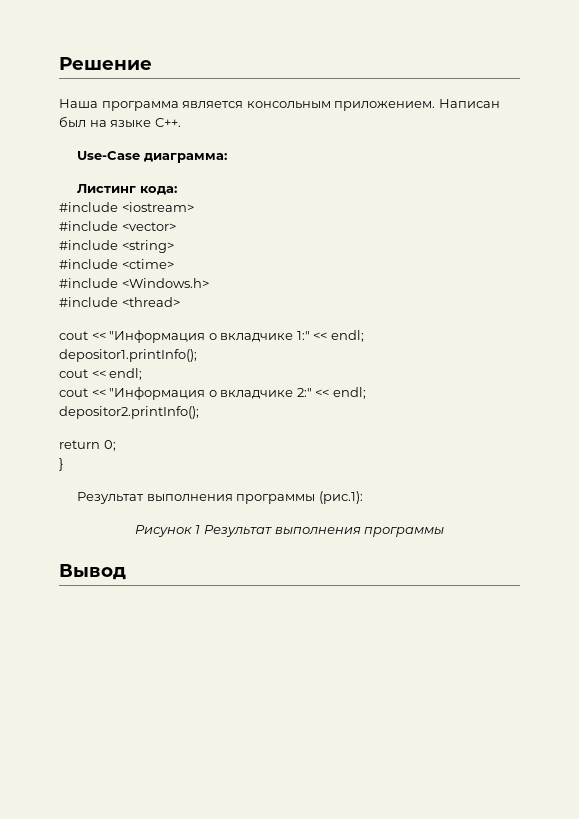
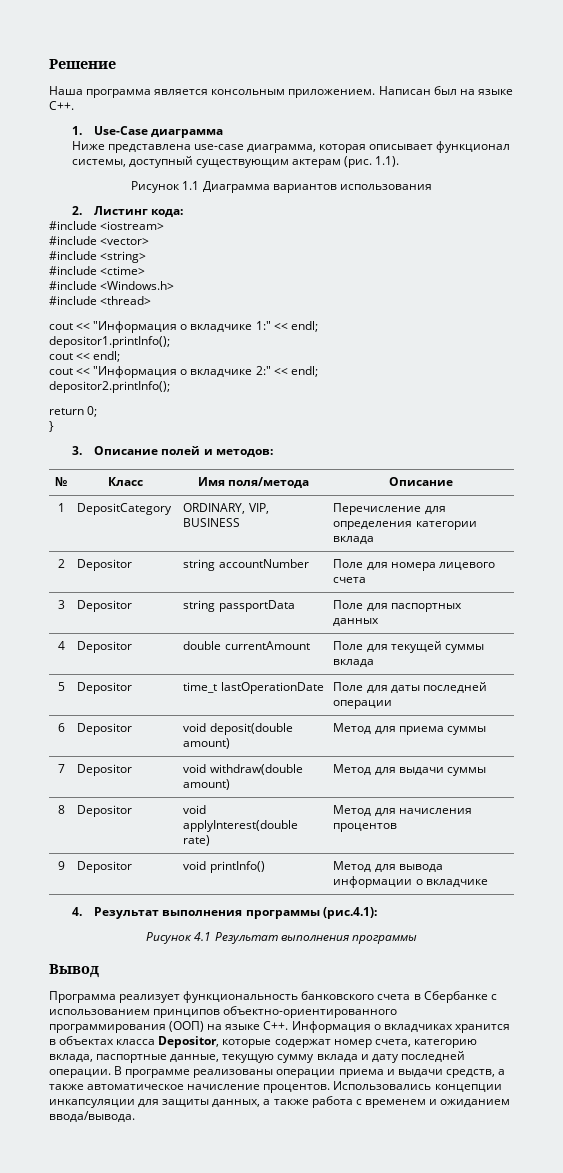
- Use-Case диаграмма:
- Листинг кода:
+ 1. Use-Case диаграмма
+ Ниже представлена use-case диаграмма, которая описывает функционал системы, доступный существующим актерам (рис. 1.1).
+ Рисунок 1.1 Диаграмма вариантов использования
+ 2. Листинг кода:
- Результат выполнения программы (рис.1):
- Рисунок 1 Результат выполнения программы
+ 3. Описание полей и методов:
+ № | Класс | Имя поля/метода | Описание
+ 1 | DepositCategory | ORDINARY, VIP, BUSINESS | Перечисление для определения категории вклада
+ 2 | Depositor | string accountNumber | Поле для номера лицевого счета
+ 3 | Depositor | string passportData | Поле для паспортных данных
+ 4 | Depositor | double currentAmount | Поле для текущей суммы вклада
+ 5 | Depositor | time_t lastOperationDate | Поле для даты последней операции
+ 6 | Depositor | void deposit(double amount) | Метод для приема суммы
+ 7 | Depositor | void withdraw(double amount) | Метод для выдачи суммы
+ 8 | Depositor | void applyInterest(double rate) | Метод для начисления процентов
+ 9 | Depositor | void printInfo() | Метод для вывода информации о вкладчике
+ 4. Результат выполнения программы (рис.4.1):
+ Рисунок 4.1 Результат выполнения программы
+ Программа реализует функциональность банковского счета в Сбербанке с использованием принципов объектно-ориентированного программирования (ООП) на языке C++. Информация о вкладчиках хранится в объектах класса Depositor, которые содержат номер счета, категорию вклада, паспортные данные, текущую сумму вклада и дату последней операции. В программе реализованы операции приема и выдачи средств, а также автоматическое начисление процентов. Использовались концепции инкапсуляции для защиты данных, а также работа с временем и ожиданием ввода/вывода.

